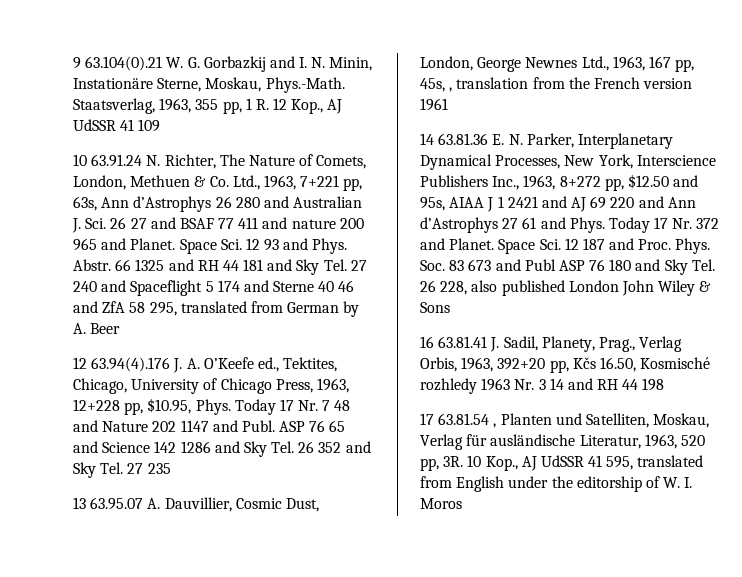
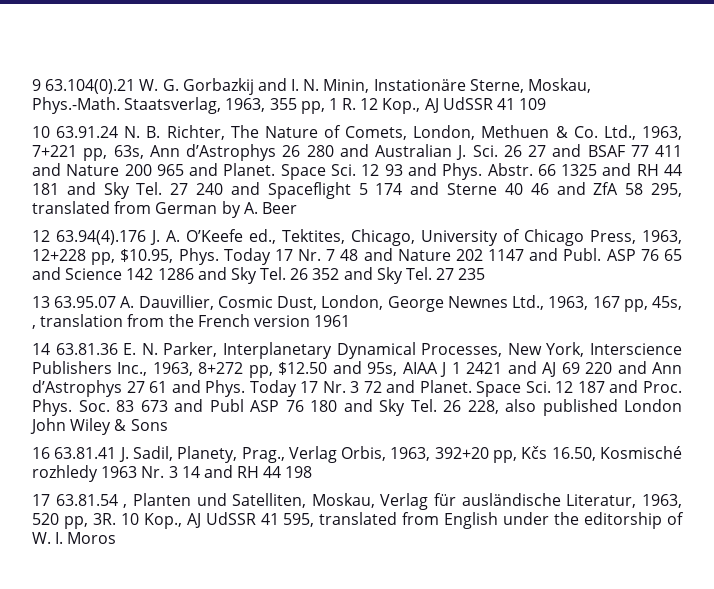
- 10 63.91.24 N. Richter, The Nature of Comets, London, Methuen & Co. Ltd., 1963, 7+221 pp, 63s, Ann d’Astrophys 26 280 and Australian J. Sci. 26 27 and BSAF 77 411 and nature 200 965 and Planet.
+ 10 63.91.24 N. B. Richter, The Nature of Comets, London, Methuen & Co. Ltd., 1963, 7+221 pp, 63s, Ann d’Astrophys 26 280 and Australian J. Sci. 26 27 and BSAF 77 411 and Nature 200 965 and Planet.
- Today 17 Nr. 372 and Planet.
+ Today 17 Nr. 3 72 and Planet.

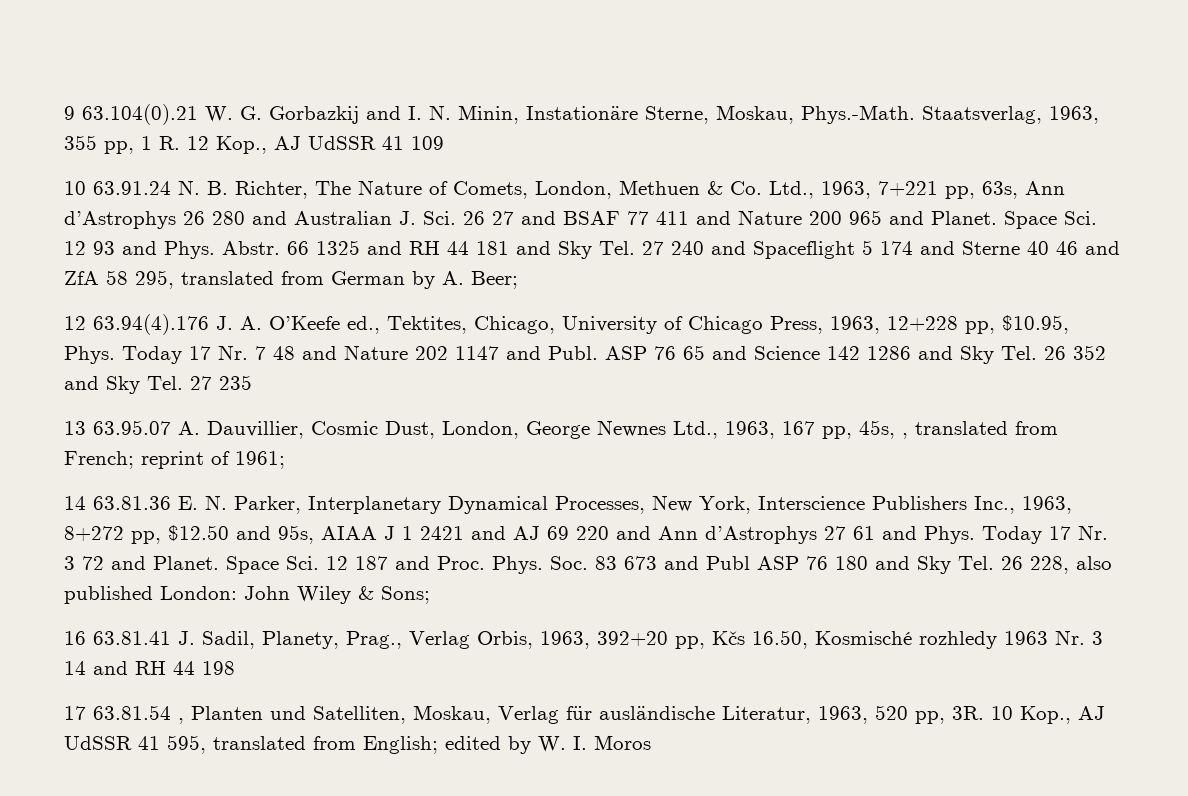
- 66 1325 and RH 44 181 and Sky Tel. 27 240 and Spaceflight 5 174 and Sterne 40 46 and ZfA 58 295, translated from German by A. Beer
+ 66 1325 and RH 44 181 and Sky Tel. 27 240 and Spaceflight 5 174 and Sterne 40 46 and ZfA 58 295, translated from German by A. Beer;
- 13 63.95.07 A. Dauvillier, Cosmic Dust, London, George Newnes Ltd., 1963, 167 pp, 45s, , translation from the French version 1961
+ 13 63.95.07 A. Dauvillier, Cosmic Dust, London, George Newnes Ltd., 1963, 167 pp, 45s, , translated from French; reprint of 1961;
- Soc. 83 673 and Publ ASP 76 180 and Sky Tel. 26 228, also published London John Wiley & Sons
+ Soc. 83 673 and Publ ASP 76 180 and Sky Tel. 26 228, also published London: John Wiley & Sons;
- 10 Kop., AJ UdSSR 41 595, translated from English under the editorship of W. I. Moros
+ 10 Kop., AJ UdSSR 41 595, translated from English; edited by W. I. Moros

